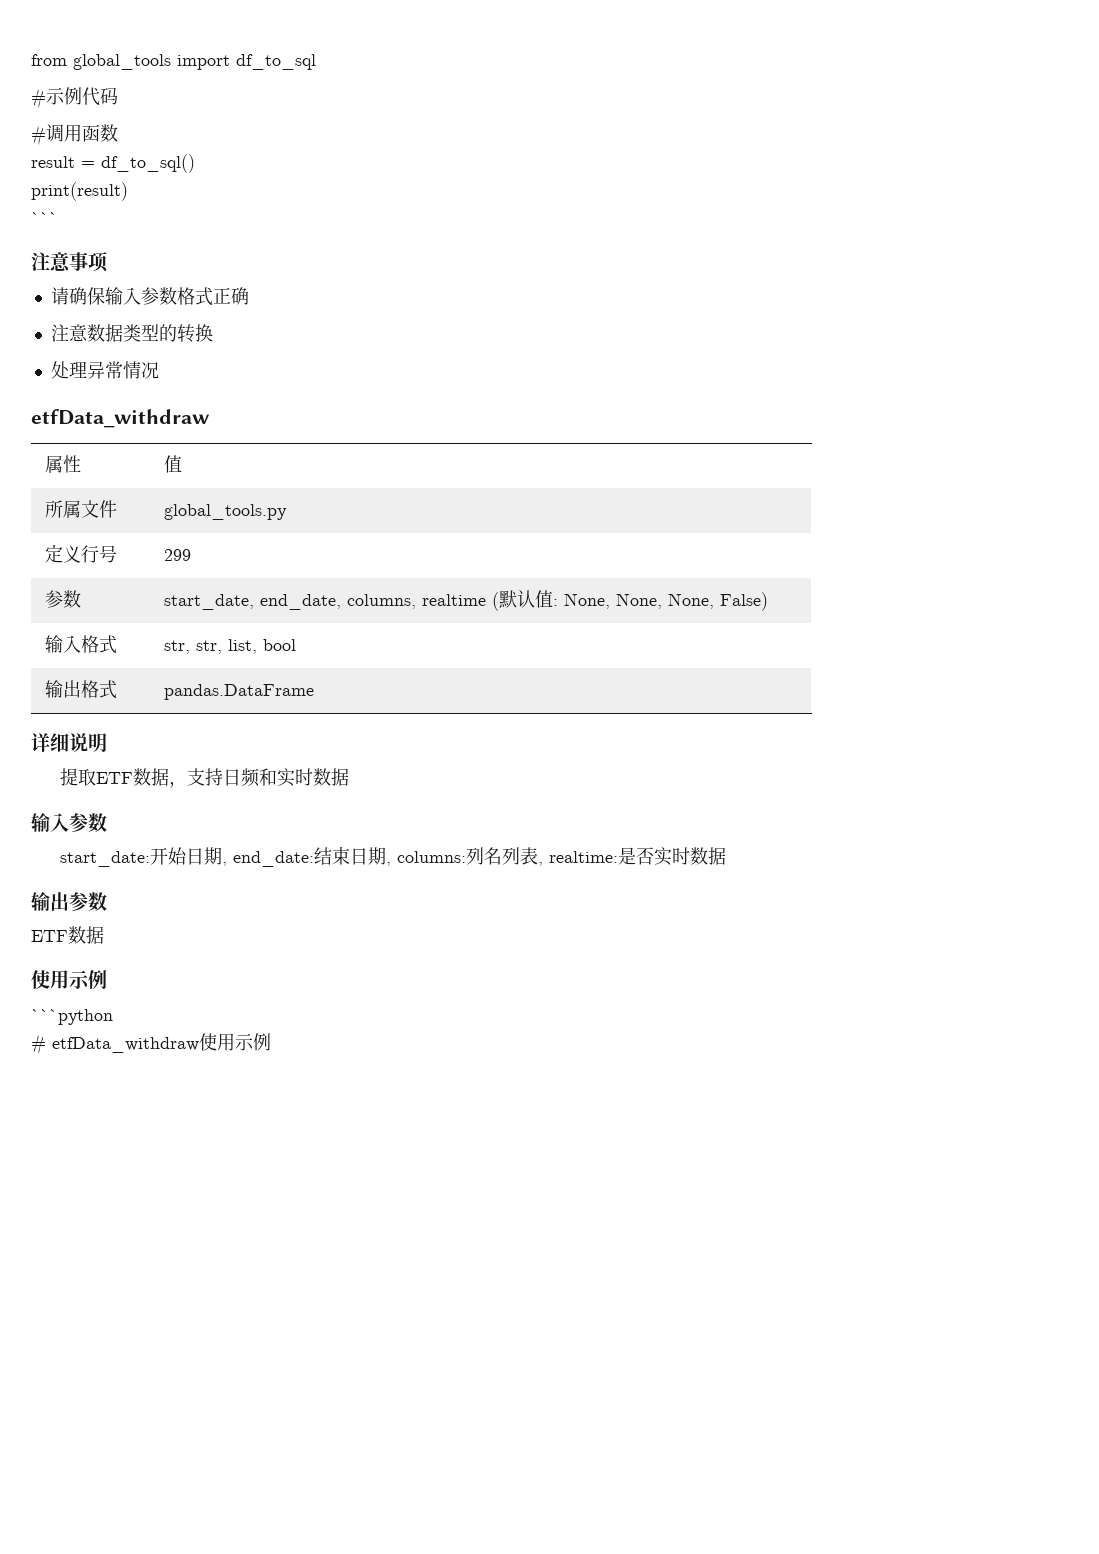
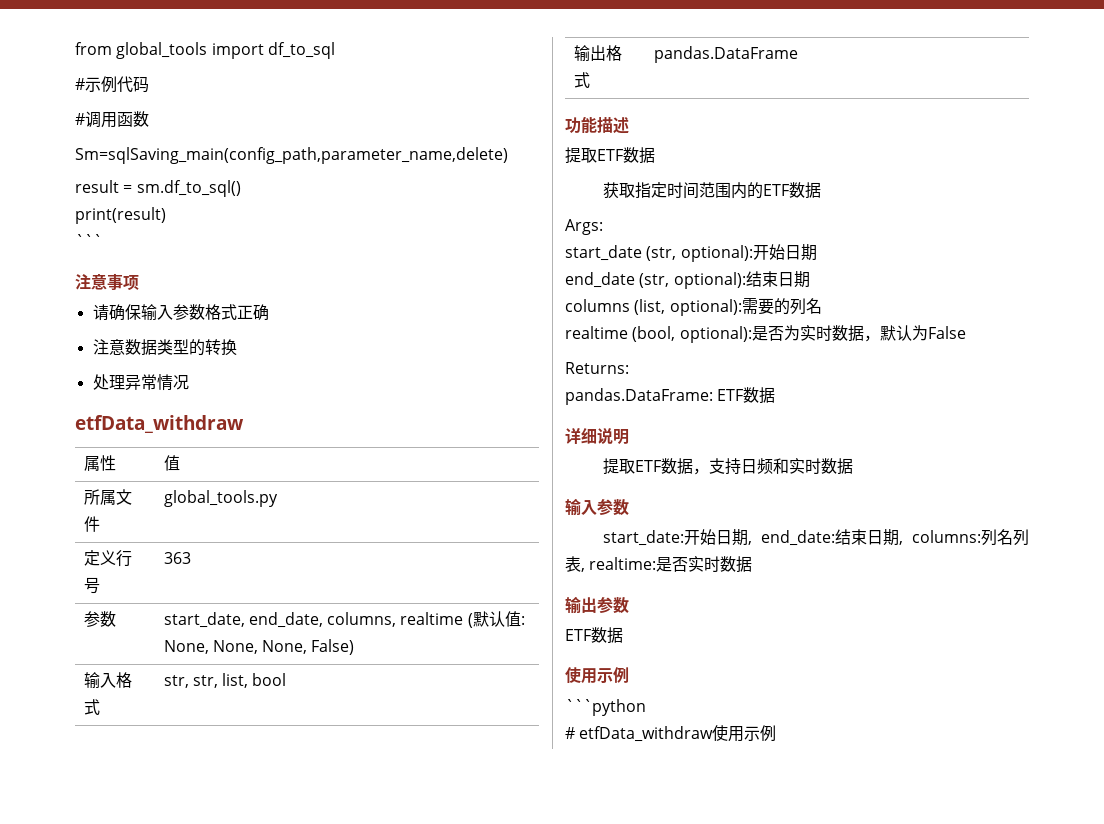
+ Sm=sqlSaving_main(config_path,parameter_name,delete)
- result = df_to_sql()
+ result = sm.df_to_sql()
- 定义行号 | 299
+ 定义行号 | 363
+ 功能描述
+ 提取ETF数据
+ 获取指定时间范围内的ETF数据
+ Args:
+ start_date (str, optional):开始日期
+ end_date (str, optional):结束日期
+ columns (list, optional):需要的列名
+ realtime (bool, optional):是否为实时数据，默认为False
+ Returns:
+ pandas.DataFrame: ETF数据

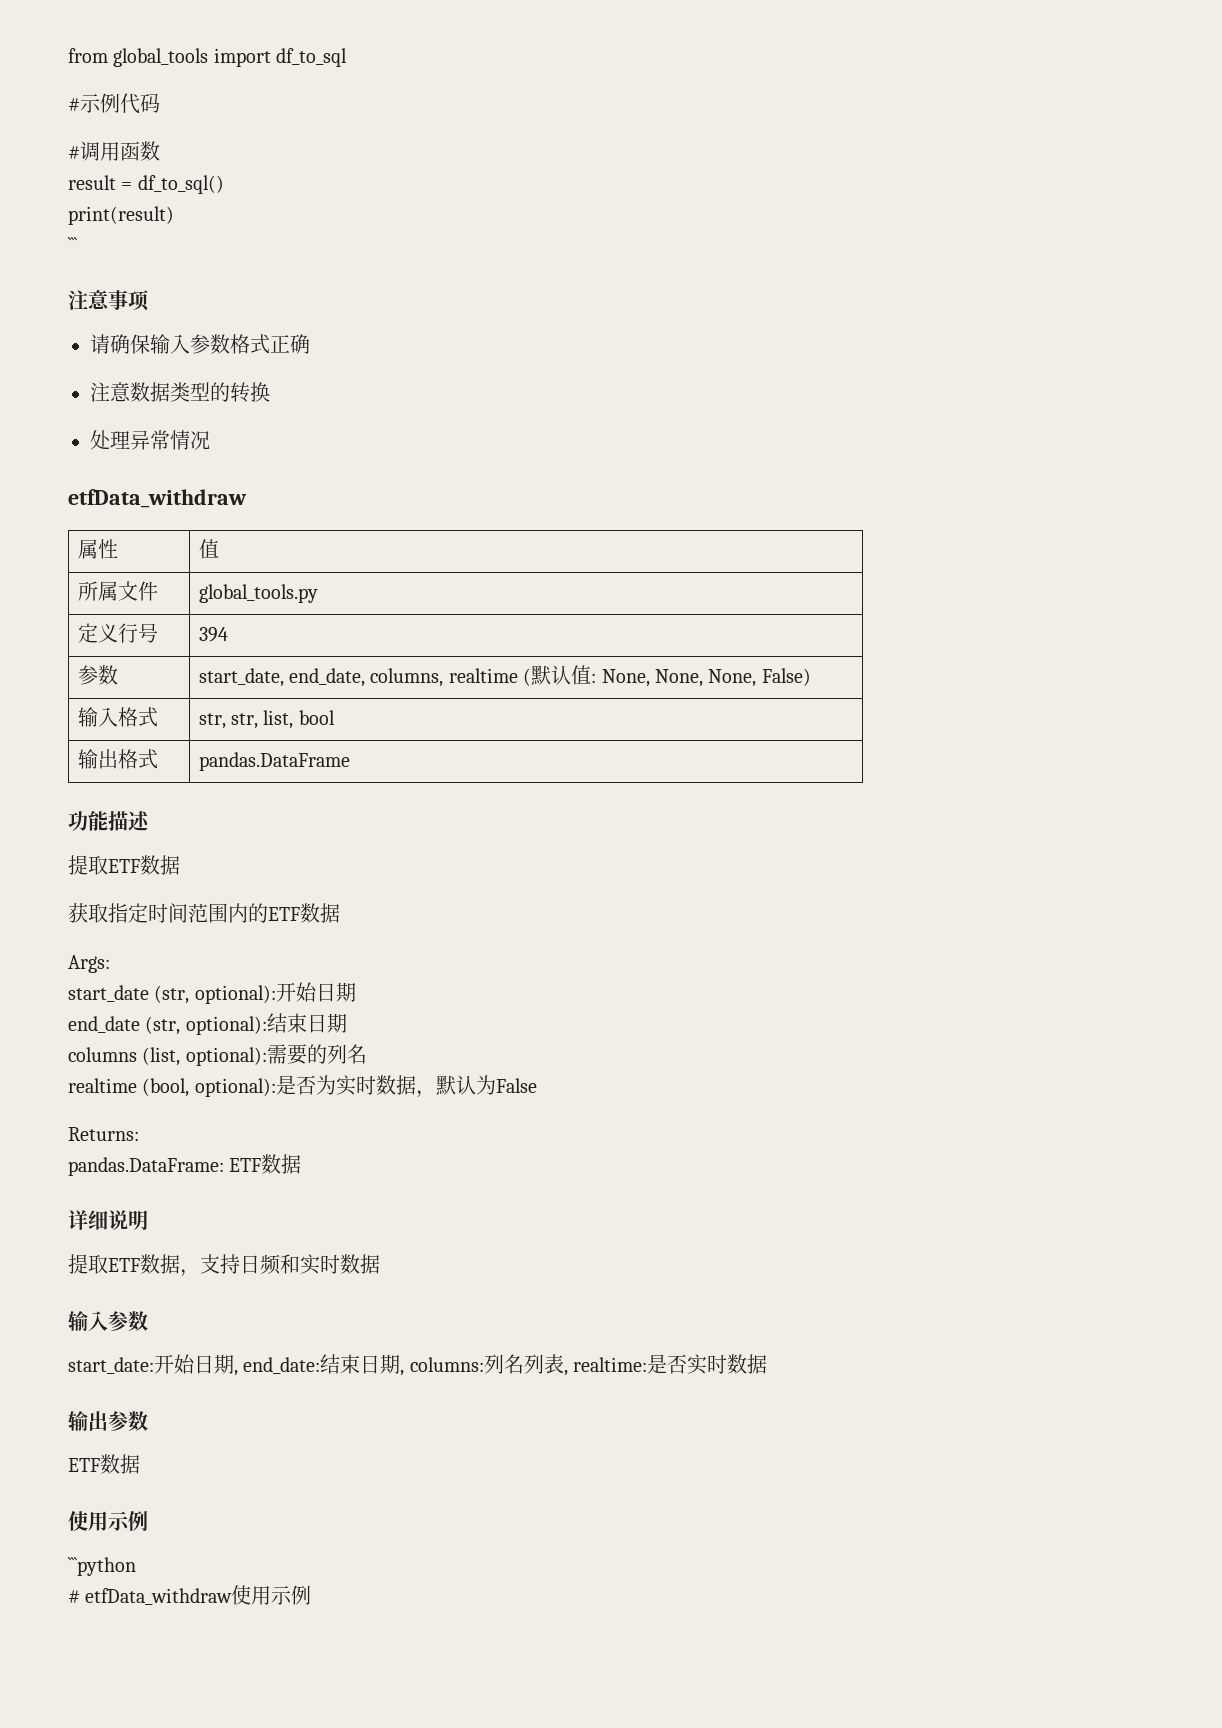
- Sm=sqlSaving_main(config_path,parameter_name,delete)
- result = sm.df_to_sql()
+ result = df_to_sql()
- 定义行号 | 363
+ 定义行号 | 394

